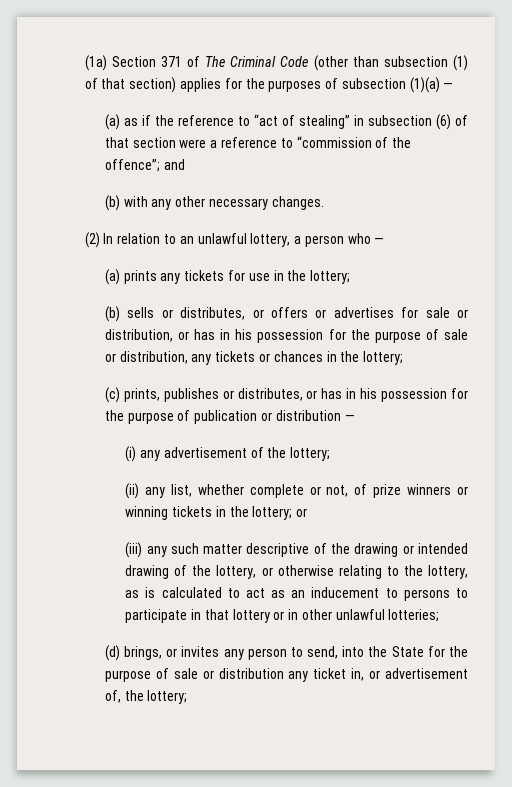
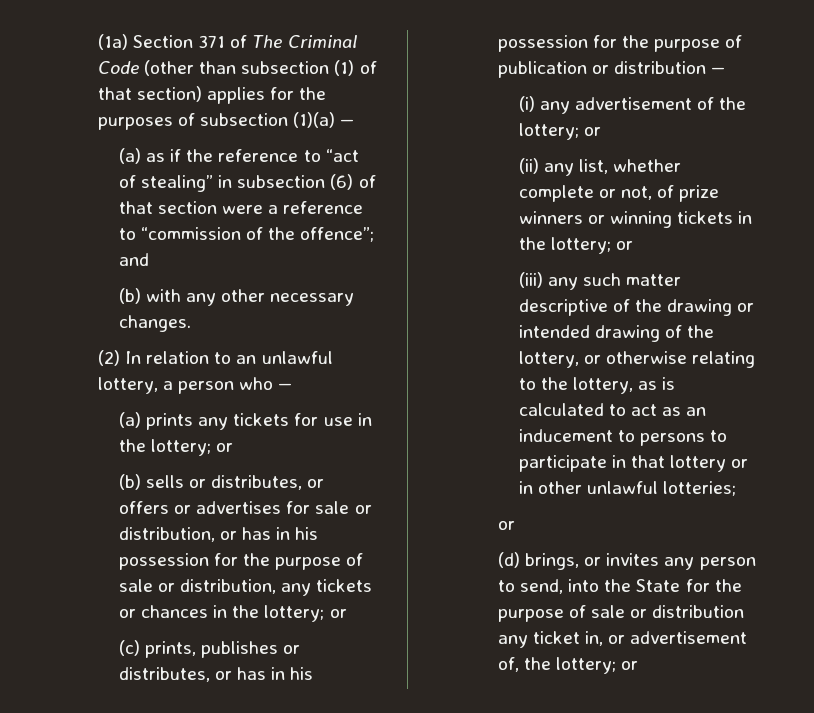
- (a) prints any tickets for use in the lottery;
+ (a) prints any tickets for use in the lottery; or
- (b) sells or distributes, or offers or advertises for sale or distribution, or has in his possession for the purpose of sale or distribution, any tickets or chances in the lottery;
+ (b) sells or distributes, or offers or advertises for sale or distribution, or has in his possession for the purpose of sale or distribution, any tickets or chances in the lottery; or
- (i) any advertisement of the lottery;
+ (i) any advertisement of the lottery; or
  (iii) any such matter descriptive of the drawing or intended drawing of the lottery, or otherwise relating to the lottery, as is calculated to act as an inducement to persons to participate in that lottery or in other unlawful lotteries;
+ or
- (d) brings, or invites any person to send, into the State for the purpose of sale or distribution any ticket in, or advertisement of, the lottery;
+ (d) brings, or invites any person to send, into the State for the purpose of sale or distribution any ticket in, or advertisement of, the lottery; or

